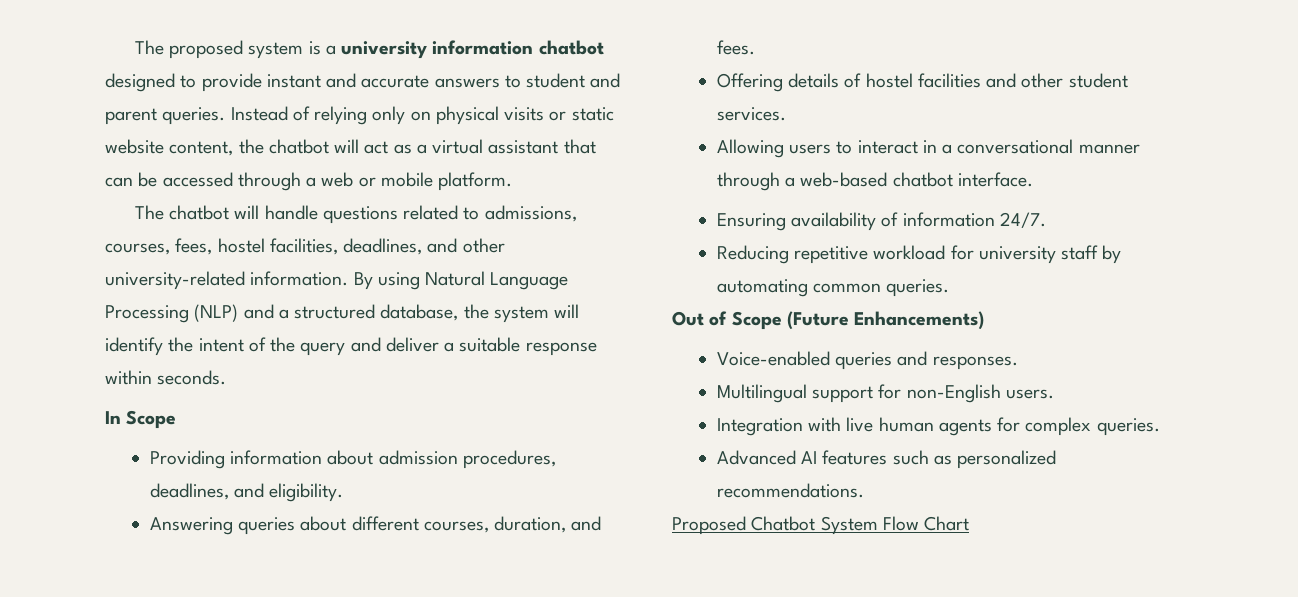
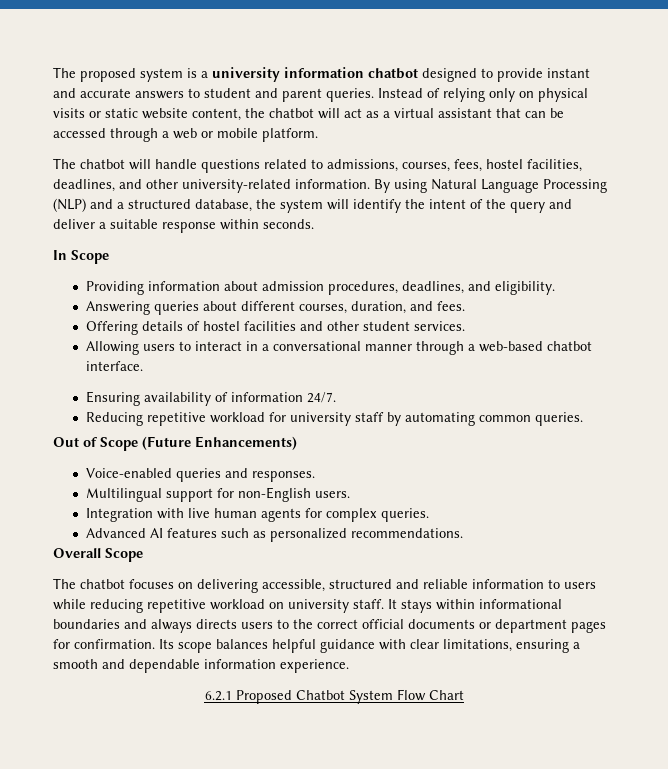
- Proposed Chatbot System Flow Chart
+ Overall Scope
+ The chatbot focuses on delivering accessible, structured and reliable information to users while reducing repetitive workload on university staff. It stays within informational boundaries and always directs users to the correct official documents or department pages for confirmation. Its scope balances helpful guidance with clear limitations, ensuring a smooth and dependable information experience.
+ 6.2.1 Proposed Chatbot System Flow Chart

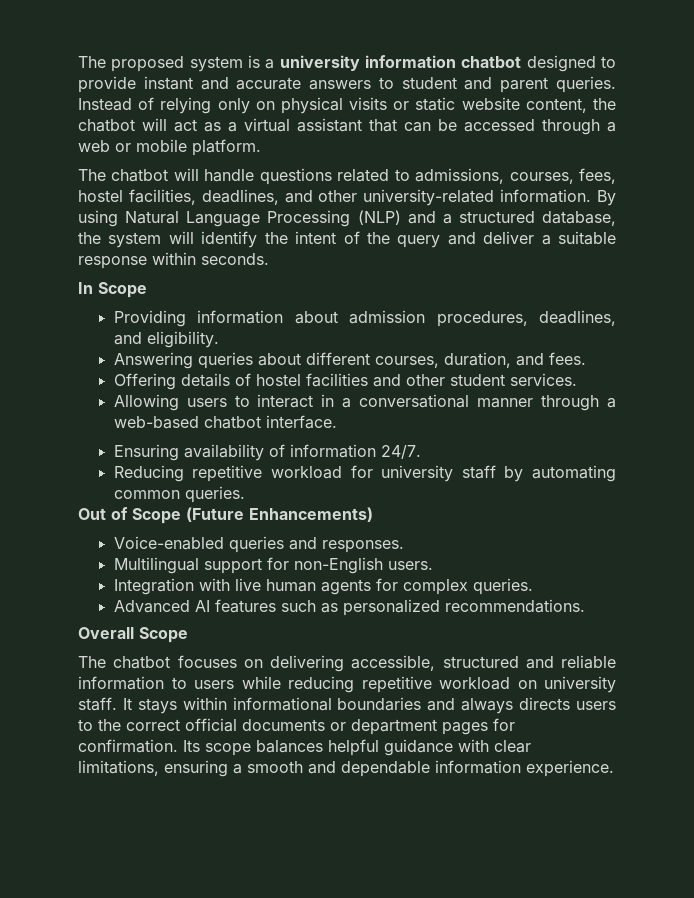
- 6.2.1 Proposed Chatbot System Flow Chart

